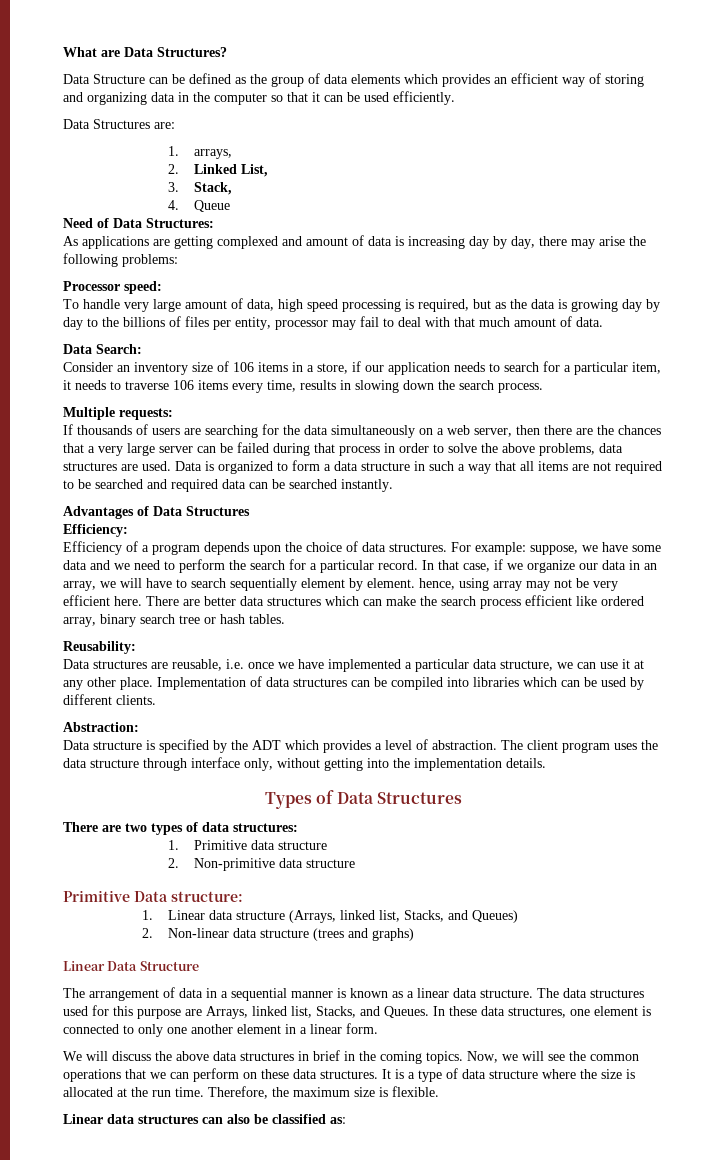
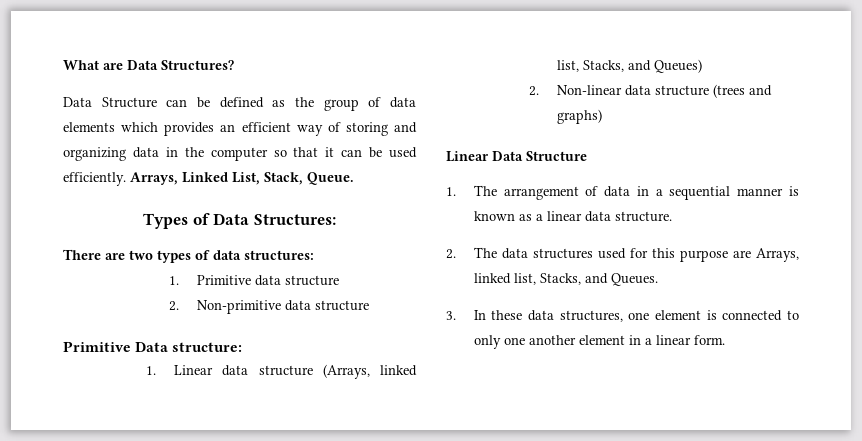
- Data Structure can be defined as the group of data elements which provides an efficient way of storing and organizing data in the computer so that it can be used efficiently.
- Data Structures are:
- 1. arrays,
- 2. Linked List,
- 3. Stack,
- 4. Queue
- Need of Data Structures:
- As applications are getting complexed and amount of data is increasing day by day, there may arise the following problems:
- Processor speed:
- To handle very large amount of data, high speed processing is required, but as the data is growing day by day to the billions of files per entity, processor may fail to deal with that much amount of data.
- Data Search:
- Consider an inventory size of 106 items in a store, if our application needs to search for a particular item, it needs to traverse 106 items every time, results in slowing down the search process.
- Multiple requests:
- If thousands of users are searching for the data simultaneously on a web server, then there are the chances that a very large server can be failed during that process in order to solve the above problems, data structures are used. Data is organized to form a data structure in such a way that all items are not required to be searched and required data can be searched instantly.
- Advantages of Data Structures
- Efficiency:
- Efficiency of a program depends upon the choice of data structures. For example: suppose, we have some data and we need to perform the search for a particular record. In that case, if we organize our data in an array, we will have to search sequentially element by element. hence, using array may not be very efficient here. There are better data structures which can make the search process efficient like ordered array, binary search tree or hash tables.
- Reusability:
- Data structures are reusable, i.e. once we have implemented a particular data structure, we can use it at any other place. Implementation of data structures can be compiled into libraries which can be used by different clients.
- Abstraction:
- Data structure is specified by the ADT which provides a level of abstraction. The client program uses the data structure through interface only, without getting into the implementation details.
+ Data Structure can be defined as the group of data elements which provides an efficient way of storing and organizing data in the computer so that it can be used efficiently. Arrays, Linked List, Stack, Queue.
- Types of Data Structures
+ Types of Data Structures:
- The arrangement of data in a sequential manner is known as a linear data structure. The data structures used for this purpose are Arrays, linked list, Stacks, and Queues. In these data structures, one element is connected to only one another element in a linear form.
+ 1. The arrangement of data in a sequential manner is known as a linear data structure.
+ 2. The data structures used for this purpose are Arrays, linked list, Stacks, and Queues.
+ 3. In these data structures, one element is connected to only one another element in a linear form.
- We will discuss the above data structures in brief in the coming topics. Now, we will see the common operations that we can perform on these data structures. It is a type of data structure where the size is allocated at the run time. Therefore, the maximum size is flexible.
- Linear data structures can also be classified as:

